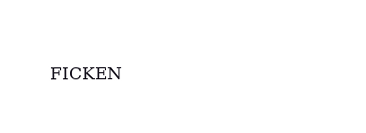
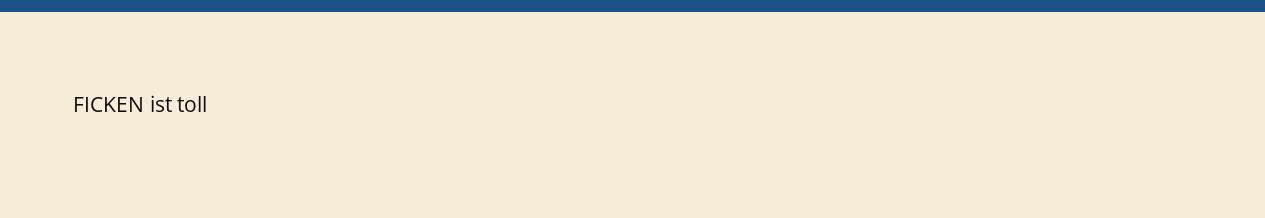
- FICKEN
+ FICKEN ist toll

